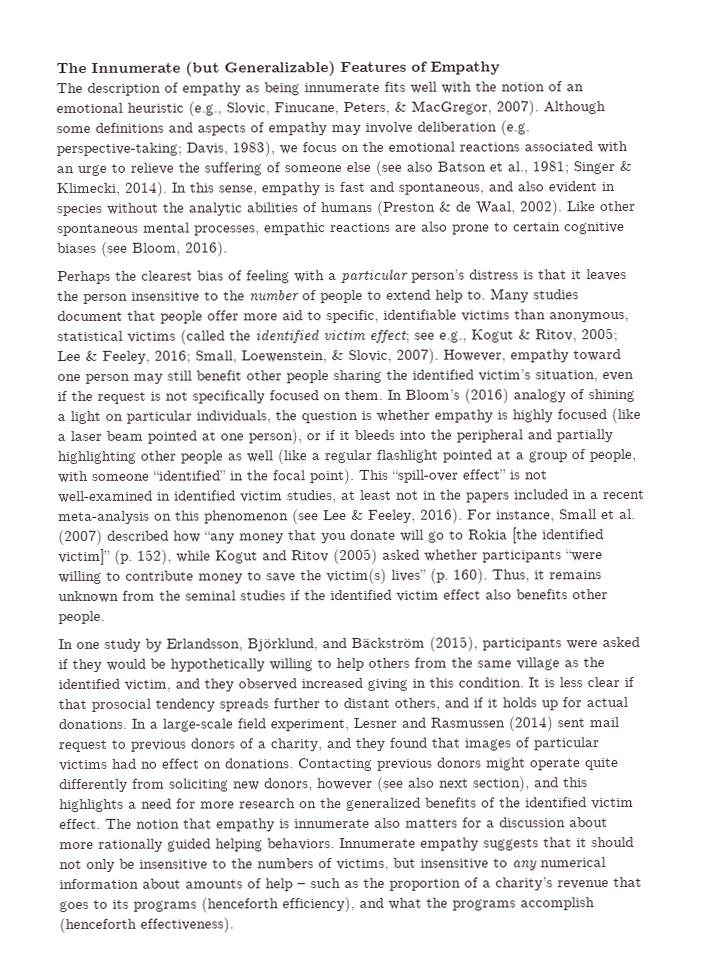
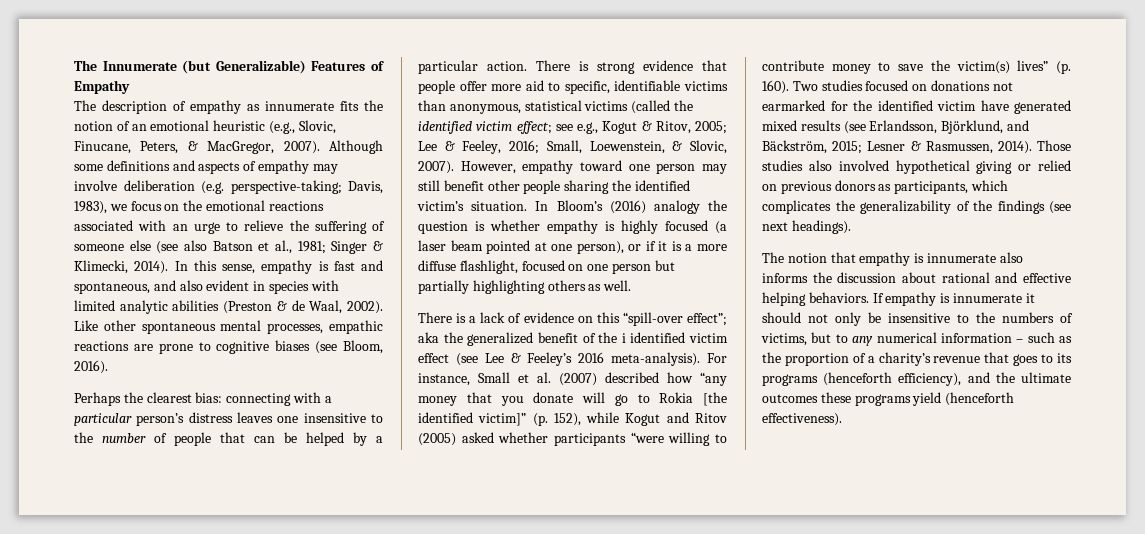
- The description of empathy as being innumerate fits well with the notion of an emotional heuristic (e.g., Slovic, Finucane, Peters, & MacGregor, 2007).
+ The description of empathy as innumerate fits the notion of an emotional heuristic (e.g., Slovic, Finucane, Peters, & MacGregor, 2007).
- In this sense, empathy is fast and spontaneous, and also evident in species without the analytic abilities of humans (Preston & de Waal, 2002).
+ In this sense, empathy is fast and spontaneous, and also evident in species with limited analytic abilities (Preston & de Waal, 2002).
- Like other spontaneous mental processes, empathic reactions are also prone to certain cognitive biases (see Bloom, 2016).
+ Like other spontaneous mental processes, empathic reactions are prone to cognitive biases (see Bloom, 2016).
- Perhaps the clearest bias of feeling with a particular person’s distress is that it leaves the person insensitive to the number of people to extend help to. Many studies document that people offer more aid to specific, identifiable victims than anonymous, statistical victims (called the identified victim effect; see e.g., Kogut & Ritov, 2005; Lee & Feeley, 2016; Small, Loewenstein, & Slovic, 2007).
+ Perhaps the clearest bias: connecting with a particular person’s distress leaves one insensitive to the number of people that can be helped by a particular action. There is strong evidence that people offer more aid to specific, identifiable victims than anonymous, statistical victims (called the identified victim effect; see e.g., Kogut & Ritov, 2005; Lee & Feeley, 2016; Small, Loewenstein, & Slovic, 2007).
- However, empathy toward one person may still benefit other people sharing the identified victim’s situation, even if the request is not specifically focused on them. In Bloom’s (2016) analogy of shining a light on particular individuals, the question is whether empathy is highly focused (like a laser beam pointed at one person), or if it bleeds into the peripheral and partially highlighting other people as well (like a regular flashlight pointed at a group of people, with someone “identified” in the focal point). This “spill-over effect” is not well-examined in identified victim studies, at least not in the papers included in a recent meta-analysis on this phenomenon (see Lee & Feeley, 2016).
+ However, empathy toward one person may still benefit other people sharing the identified victim’s situation. In Bloom’s (2016) analogy the question is whether empathy is highly focused (a laser beam pointed at one person), or if it is a more diffuse flashlight, focused on one person but partially highlighting others as well.
+ There is a lack of evidence on this “spill-over effect”; aka the generalized benefit of the i identified victim effect (see Lee & Feeley’s 2016 meta-analysis).
- Thus, it remains unknown from the seminal studies if the identified victim effect also benefits other people.
- In one study by Erlandsson, Björklund, and Bäckström (2015), participants were asked if they would be hypothetically willing to help others from the same village as the identified victim, and they observed increased giving in this condition. It is less clear if that prosocial tendency spreads further to distant others, and if it holds up for actual donations. In a large-scale field experiment, Lesner and Rasmussen (2014) sent mail request to previous donors of a charity, and they found that images of particular victims had no effect on donations. Contacting previous donors might operate quite differently from soliciting new donors, however (see also next section), and this highlights a need for more research on the generalized benefits of the identified victim effect. The notion that empathy is innumerate also matters for a discussion about more rationally guided helping behaviors. Innumerate empathy suggests that it should not only be insensitive to the numbers of victims, but insensitive to any numerical information about amounts of help – such as the proportion of a charity’s revenue that goes to its programs (henceforth efficiency), and what the programs accomplish (henceforth effectiveness).
+ Two studies focused on donations not earmarked for the identified victim have generated mixed results (see Erlandsson, Björklund, and Bäckström, 2015; Lesner & Rasmussen, 2014). Those studies also involved hypothetical giving or relied on previous donors as participants, which complicates the generalizability of the findings (see next headings).
+ The notion that empathy is innumerate also informs the discussion about rational and effective helping behaviors. If empathy is innumerate it should not only be insensitive to the numbers of victims, but to any numerical information – such as the proportion of a charity’s revenue that goes to its programs (henceforth efficiency), and the ultimate outcomes these programs yield (henceforth effectiveness).

